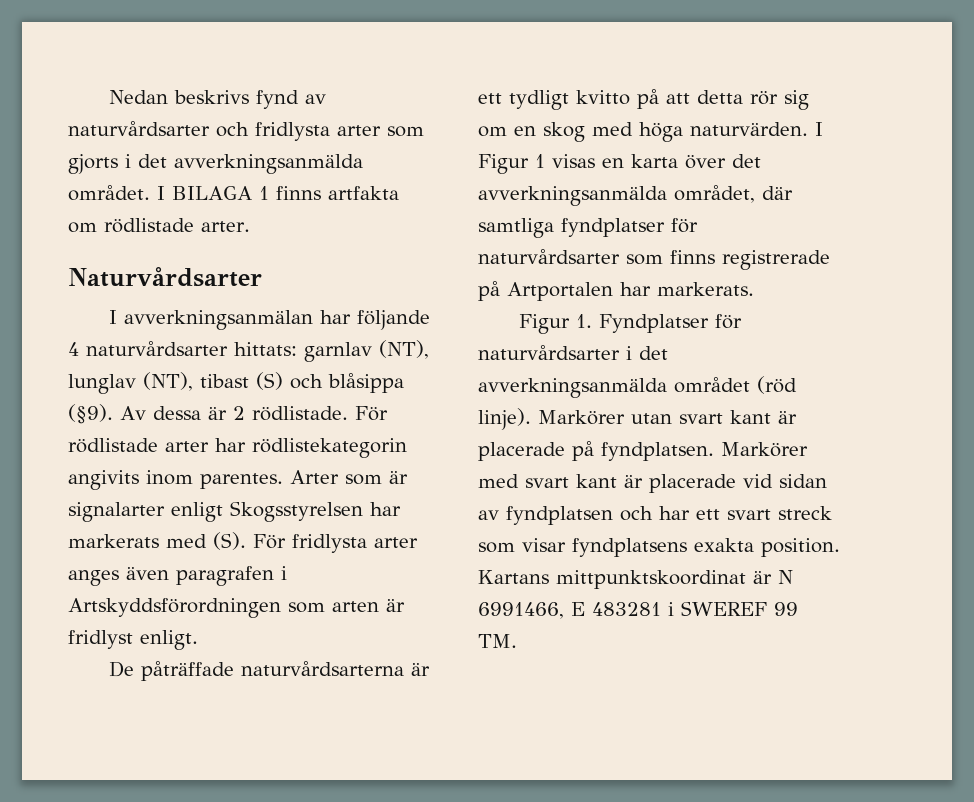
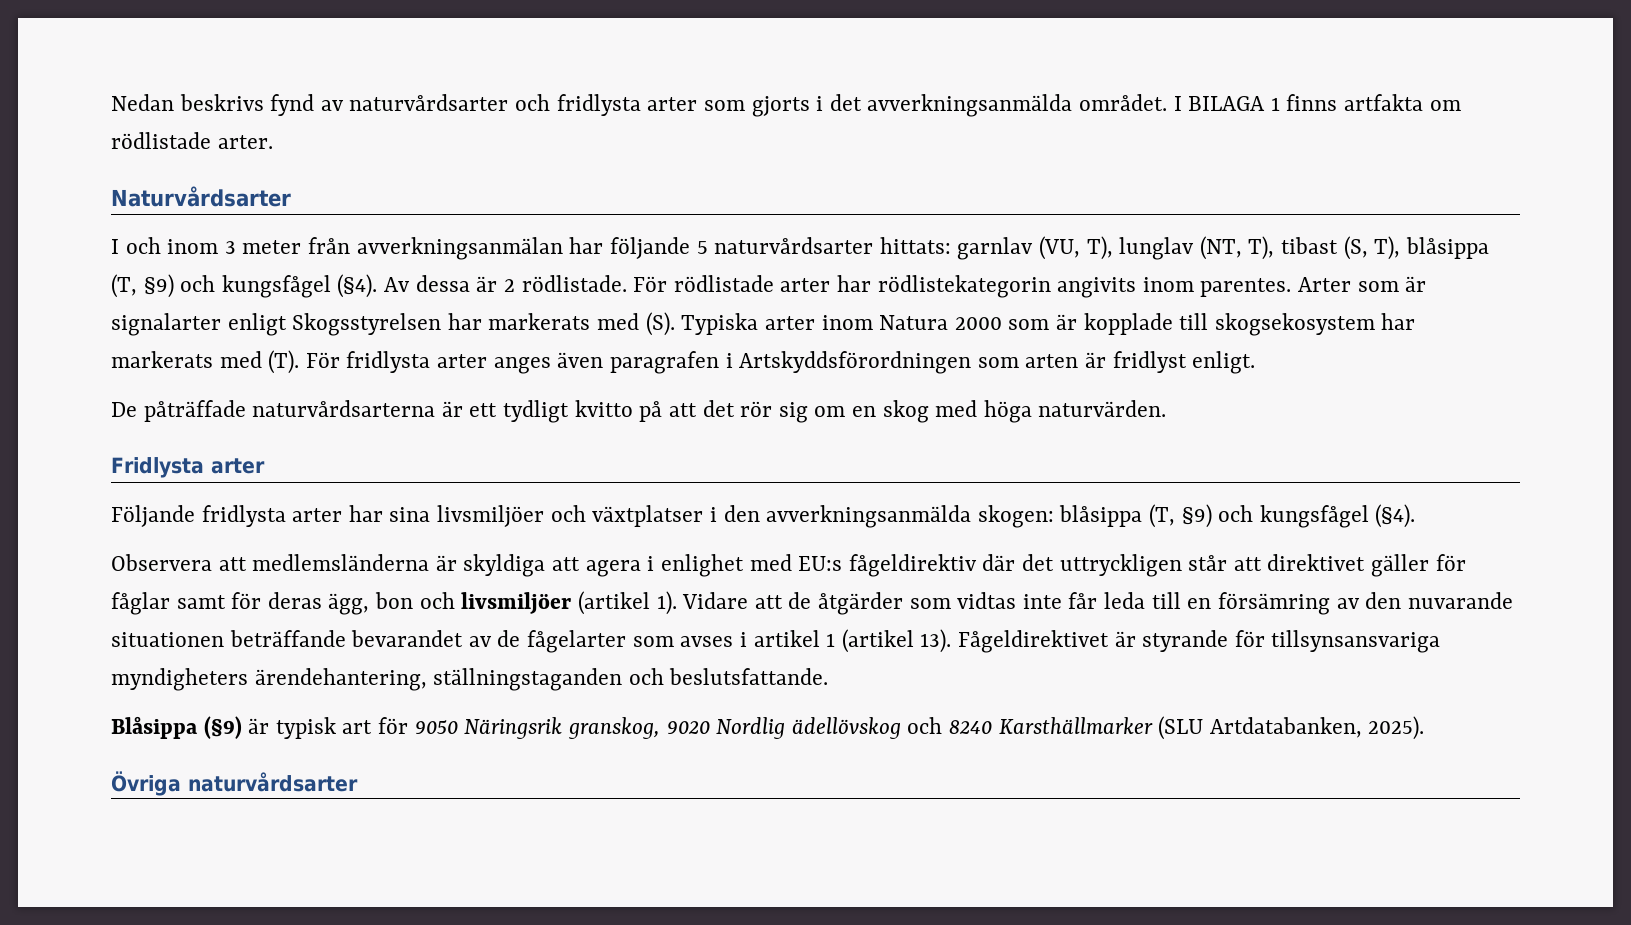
- I avverkningsanmälan har följande 4 naturvårdsarter hittats: garnlav (NT), lunglav (NT), tibast (S) och blåsippa (§9).
+ I och inom 3 meter från avverkningsanmälan har följande 5 naturvårdsarter hittats: garnlav (VU, T), lunglav (NT, T), tibast (S, T), blåsippa (T, §9) och kungsfågel (§4).
- Arter som är signalarter enligt Skogsstyrelsen har markerats med (S). För fridlysta arter anges även paragrafen i Artskyddsförordningen som arten är fridlyst enligt.
+ Arter som är signalarter enligt Skogsstyrelsen har markerats med (S). Typiska arter inom Natura 2000 som är kopplade till skogsekosystem har markerats med (T). För fridlysta arter anges även paragrafen i Artskyddsförordningen som arten är fridlyst enligt.
- De påträffade naturvårdsarterna är ett tydligt kvitto på att detta rör sig om en skog med höga naturvärden. I Figur 1 visas en karta över det avverkningsanmälda området, där samtliga fyndplatser för naturvårdsarter som finns registrerade på Artportalen har markerats.
- Figur 1. Fyndplatser för naturvårdsarter i det avverkningsanmälda området (röd linje). Markörer utan svart kant är placerade på fyndplatsen. Markörer med svart kant är placerade vid sidan av fyndplatsen och har ett svart streck som visar fyndplatsens exakta position. Kartans mittpunktskoordinat är N 6991466, E 483281 i SWEREF 99 TM.
+ De påträffade naturvårdsarterna är ett tydligt kvitto på att det rör sig om en skog med höga naturvärden.
+ Fridlysta arter
+ Följande fridlysta arter har sina livsmiljöer och växtplatser i den avverkningsanmälda skogen: blåsippa (T, §9) och kungsfågel (§4).
+ Observera att medlemsländerna är skyldiga att agera i enlighet med EU:s fågeldirektiv där det uttryckligen står att direktivet gäller för fåglar samt för deras ägg, bon och livsmiljöer (artikel 1). Vidare att de åtgärder som vidtas inte får leda till en försämring av den nuvarande situationen beträffande bevarandet av de fågelarter som avses i artikel 1 (artikel 13). Fågeldirektivet är styrande för tillsynsansvariga myndigheters ärendehantering, ställningstaganden och beslutsfattande.
+ Blåsippa (§9) är typisk art för 9050 Näringsrik granskog, 9020 Nordlig ädellövskog och 8240 Karsthällmarker (SLU Artdatabanken, 2025).
+ Övriga naturvårdsarter

